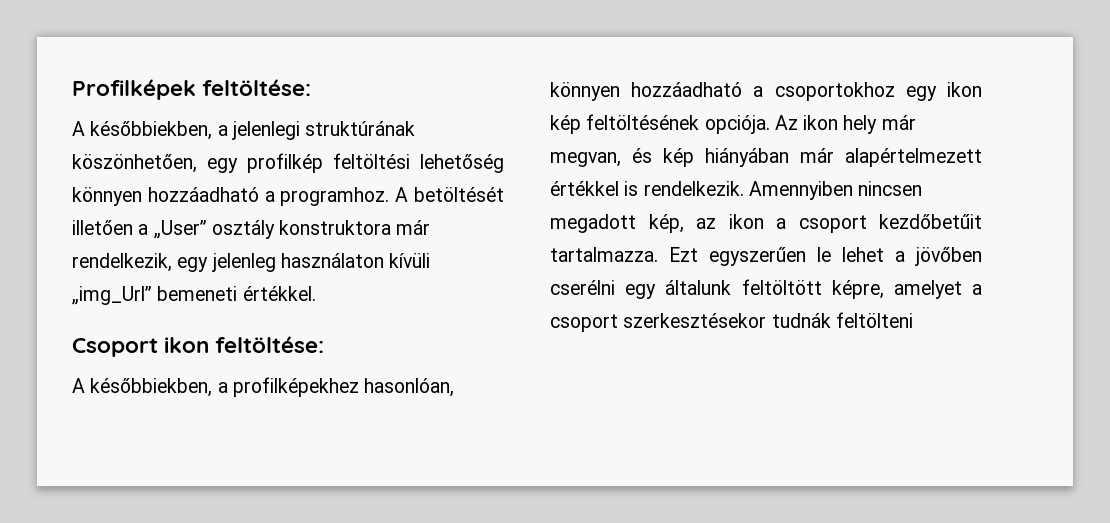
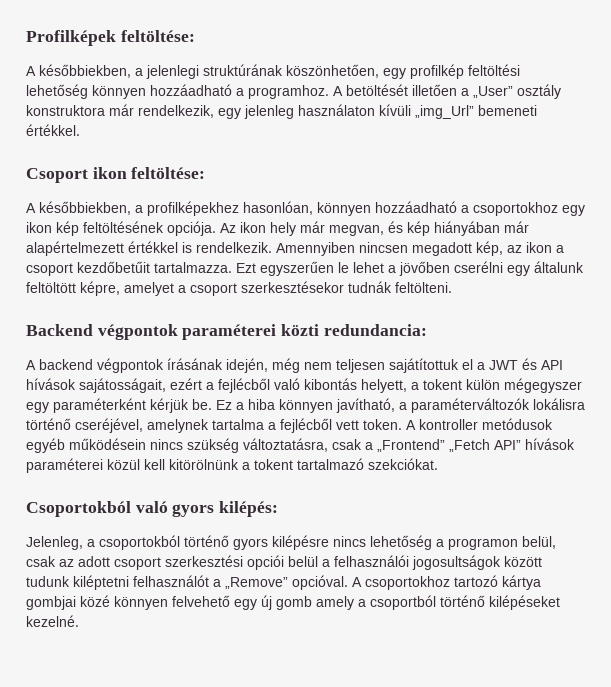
- Ezt egyszerűen le lehet a jövőben cserélni egy általunk feltöltött képre, amelyet a csoport szerkesztésekor tudnák feltölteni
+ Ezt egyszerűen le lehet a jövőben cserélni egy általunk feltöltött képre, amelyet a csoport szerkesztésekor tudnák feltölteni.
+ Backend végpontok paraméterei közti redundancia:
+ A backend végpontok írásának idején, még nem teljesen sajátítottuk el a JWT és API hívások sajátosságait, ezért a fejlécből való kibontás helyett, a tokent külön mégegyszer egy paraméterként kérjük be. Ez a hiba könnyen javítható, a paraméterváltozók lokálisra történő cseréjével, amelynek tartalma a fejlécből vett token. A kontroller metódusok egyéb működésein nincs szükség változtatásra, csak a „Frontend” „Fetch API” hívások paraméterei közül kell kitörölnünk a tokent tartalmazó szekciókat.
+ Csoportokból való gyors kilépés:
+ Jelenleg, a csoportokból történő gyors kilépésre nincs lehetőség a programon belül, csak az adott csoport szerkesztési opciói belül a felhasználói jogosultságok között tudunk kiléptetni felhasználót a „Remove” opcióval. A csoportokhoz tartozó kártya gombjai közé könnyen felvehető egy új gomb amely a csoportból történő kilépéseket kezelné.

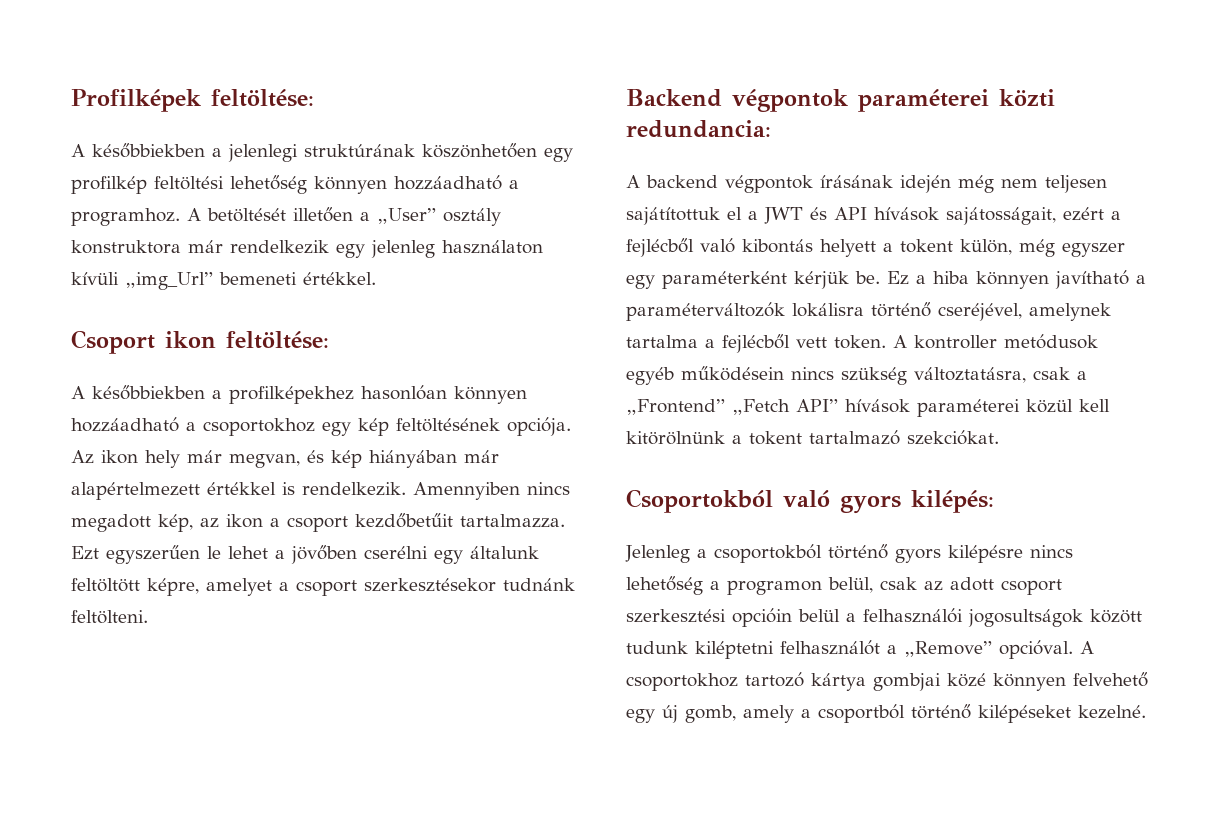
- A későbbiekben, a jelenlegi struktúrának köszönhetően, egy profilkép feltöltési lehetőség könnyen hozzáadható a programhoz.
+ A későbbiekben a jelenlegi struktúrának köszönhetően egy profilkép feltöltési lehetőség könnyen hozzáadható a programhoz.
- A betöltését illetően a „User” osztály konstruktora már rendelkezik, egy jelenleg használaton kívüli „img_Url” bemeneti értékkel.
+ A betöltését illetően a „User” osztály konstruktora már rendelkezik egy jelenleg használaton kívüli „img_Url” bemeneti értékkel.
- A későbbiekben, a profilképekhez hasonlóan, könnyen hozzáadható a csoportokhoz egy ikon kép feltöltésének opciója.
+ A későbbiekben a profilképekhez hasonlóan könnyen hozzáadható a csoportokhoz egy kép feltöltésének opciója.
- Amennyiben nincsen megadott kép, az ikon a csoport kezdőbetűit tartalmazza.
+ Amennyiben nincs megadott kép, az ikon a csoport kezdőbetűit tartalmazza.
- Ezt egyszerűen le lehet a jövőben cserélni egy általunk feltöltött képre, amelyet a csoport szerkesztésekor tudnák feltölteni.
+ Ezt egyszerűen le lehet a jövőben cserélni egy általunk feltöltött képre, amelyet a csoport szerkesztésekor tudnánk feltölteni.
- A backend végpontok írásának idején, még nem teljesen sajátítottuk el a JWT és API hívások sajátosságait, ezért a fejlécből való kibontás helyett, a tokent külön mégegyszer egy paraméterként kérjük be.
+ A backend végpontok írásának idején még nem teljesen sajátítottuk el a JWT és API hívások sajátosságait, ezért a fejlécből való kibontás helyett a tokent külön, még egyszer egy paraméterként kérjük be.
- Ez a hiba könnyen javítható, a paraméterváltozók lokálisra történő cseréjével, amelynek tartalma a fejlécből vett token.
+ Ez a hiba könnyen javítható a paraméterváltozók lokálisra történő cseréjével, amelynek tartalma a fejlécből vett token.
- Jelenleg, a csoportokból történő gyors kilépésre nincs lehetőség a programon belül, csak az adott csoport szerkesztési opciói belül a felhasználói jogosultságok között tudunk kiléptetni felhasználót a „Remove” opcióval.
+ Jelenleg a csoportokból történő gyors kilépésre nincs lehetőség a programon belül, csak az adott csoport szerkesztési opcióin belül a felhasználói jogosultságok között tudunk kiléptetni felhasználót a „Remove” opcióval.
- A csoportokhoz tartozó kártya gombjai közé könnyen felvehető egy új gomb amely a csoportból történő kilépéseket kezelné.
+ A csoportokhoz tartozó kártya gombjai közé könnyen felvehető egy új gomb, amely a csoportból történő kilépéseket kezelné.

